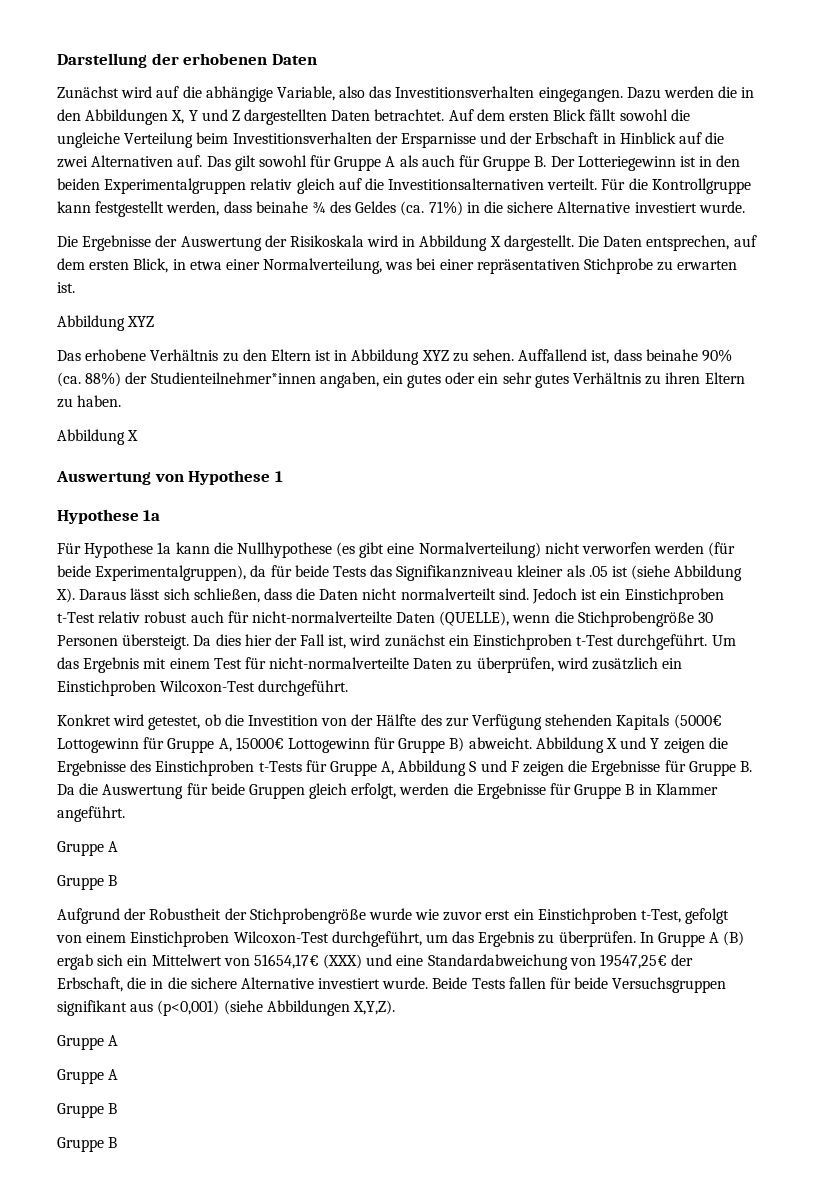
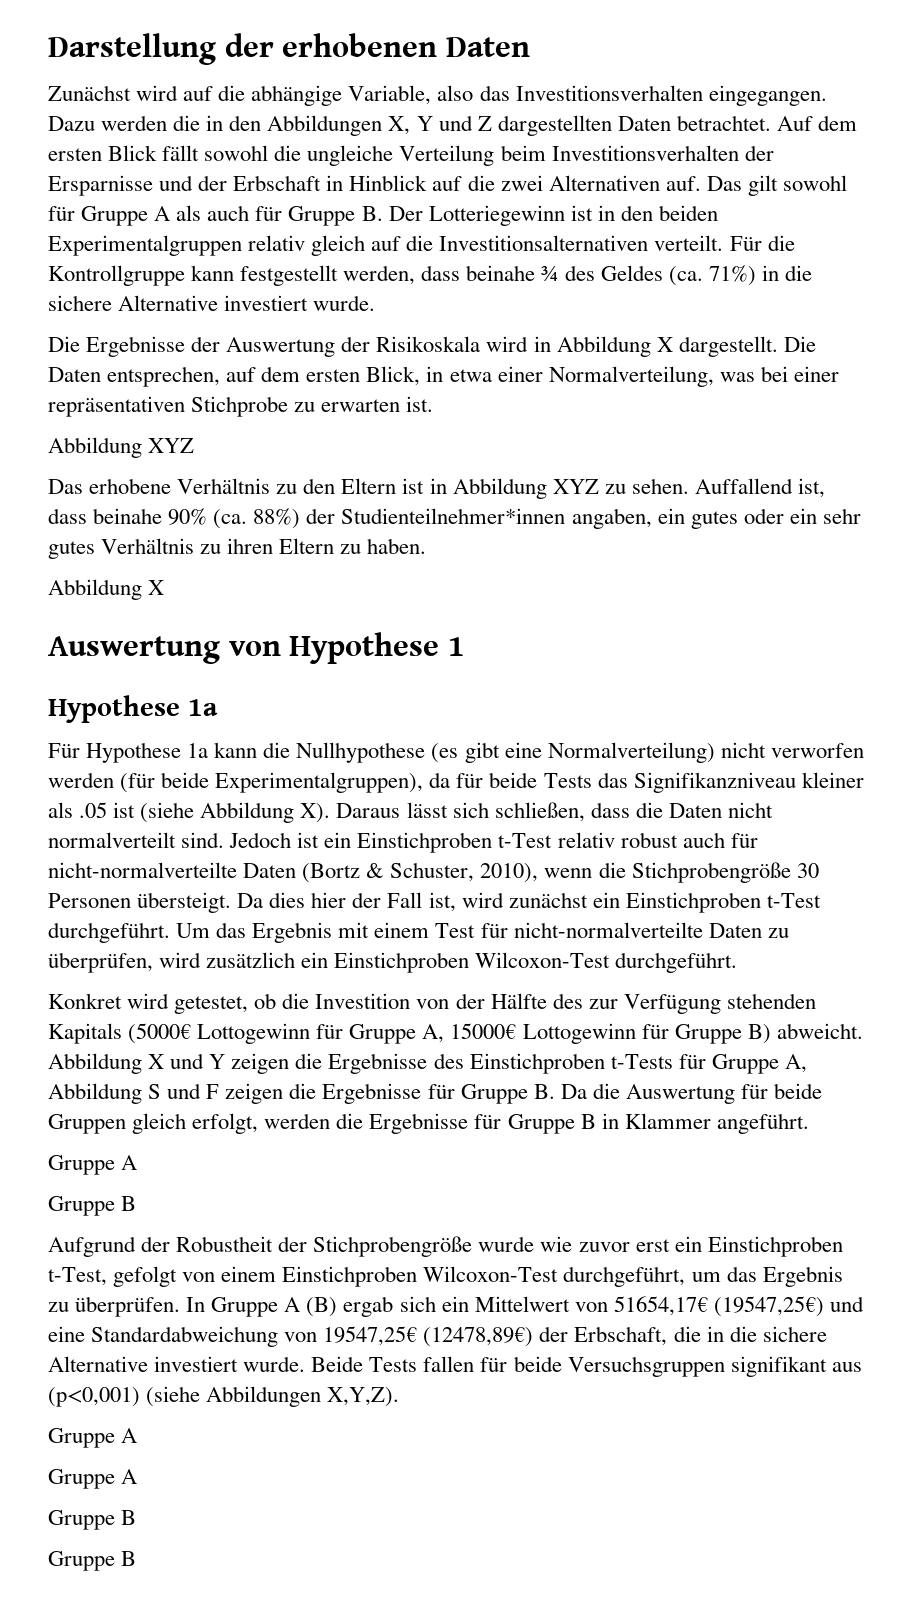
- Jedoch ist ein Einstichproben t-Test relativ robust auch für nicht-normalverteilte Daten (QUELLE), wenn die Stichprobengröße 30 Personen übersteigt.
+ Jedoch ist ein Einstichproben t-Test relativ robust auch für nicht-normalverteilte Daten (Bortz & Schuster, 2010), wenn die Stichprobengröße 30 Personen übersteigt.
- In Gruppe A (B) ergab sich ein Mittelwert von 51654,17€ (XXX) und eine Standardabweichung von 19547,25€ der Erbschaft, die in die sichere Alternative investiert wurde.
+ In Gruppe A (B) ergab sich ein Mittelwert von 51654,17€ (19547,25€) und eine Standardabweichung von 19547,25€ (12478,89€) der Erbschaft, die in die sichere Alternative investiert wurde.

